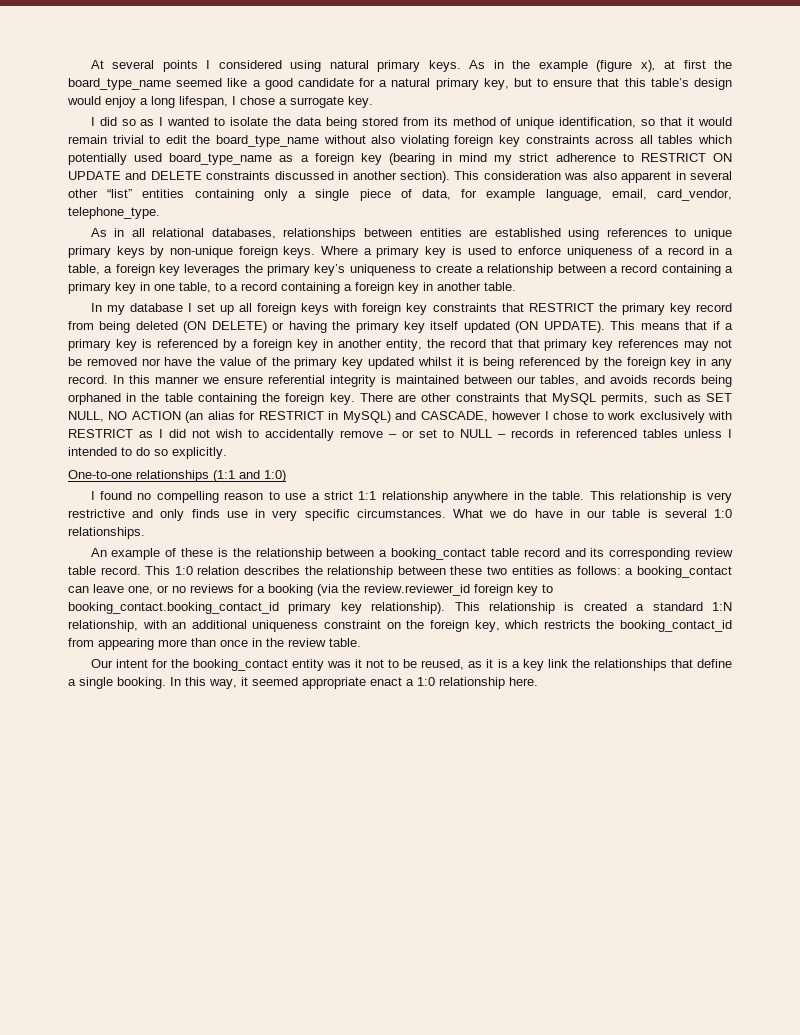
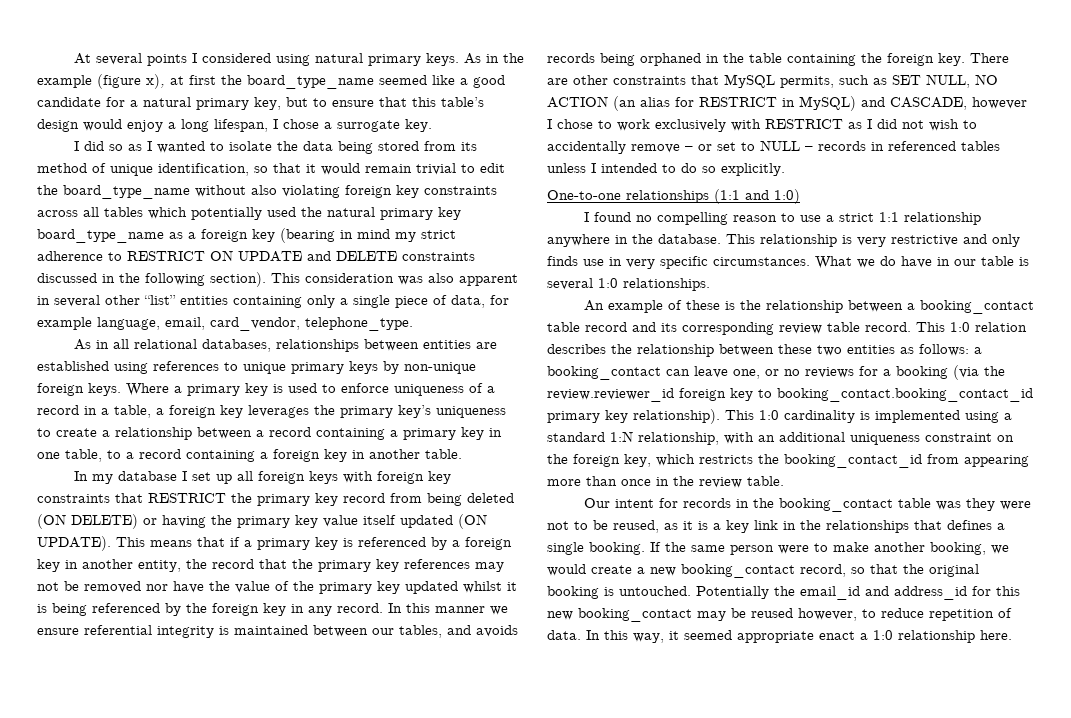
- I did so as I wanted to isolate the data being stored from its method of unique identification, so that it would remain trivial to edit the board_type_name without also violating foreign key constraints across all tables which potentially used board_type_name as a foreign key (bearing in mind my strict adherence to RESTRICT ON UPDATE and DELETE constraints discussed in another section).
+ I did so as I wanted to isolate the data being stored from its method of unique identification, so that it would remain trivial to edit the board_type_name without also violating foreign key constraints across all tables which potentially used the natural primary key board_type_name as a foreign key (bearing in mind my strict adherence to RESTRICT ON UPDATE and DELETE constraints discussed in the following section).
- In my database I set up all foreign keys with foreign key constraints that RESTRICT the primary key record from being deleted (ON DELETE) or having the primary key itself updated (ON UPDATE).
+ In my database I set up all foreign keys with foreign key constraints that RESTRICT the primary key record from being deleted (ON DELETE) or having the primary key value itself updated (ON UPDATE).
- This means that if a primary key is referenced by a foreign key in another entity, the record that that primary key references may not be removed nor have the value of the primary key updated whilst it is being referenced by the foreign key in any record.
+ This means that if a primary key is referenced by a foreign key in another entity, the record that the primary key references may not be removed nor have the value of the primary key updated whilst it is being referenced by the foreign key in any record.
- I found no compelling reason to use a strict 1:1 relationship anywhere in the table.
+ I found no compelling reason to use a strict 1:1 relationship anywhere in the database.
- This relationship is created a standard 1:N relationship, with an additional uniqueness constraint on the foreign key, which restricts the booking_contact_id from appearing more than once in the review table.
+ This 1:0 cardinality is implemented using a standard 1:N relationship, with an additional uniqueness constraint on the foreign key, which restricts the booking_contact_id from appearing more than once in the review table.
- Our intent for the booking_contact entity was it not to be reused, as it is a key link the relationships that define a single booking.
+ Our intent for records in the booking_contact table was they were not to be reused, as it is a key link in the relationships that defines a single booking.
+ If the same person were to make another booking, we would create a new booking_contact record, so that the original booking is untouched. Potentially the email_id and address_id for this new booking_contact may be reused however, to reduce repetition of data.

